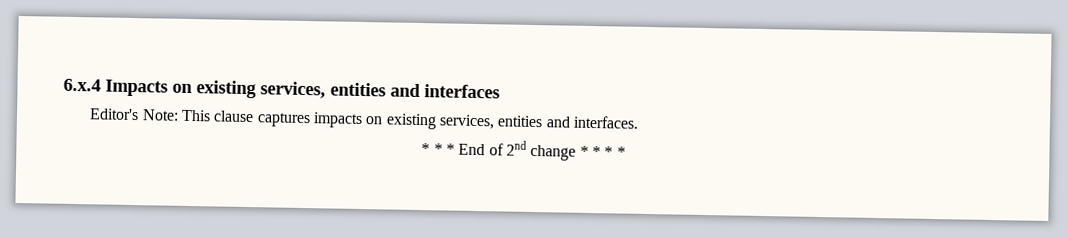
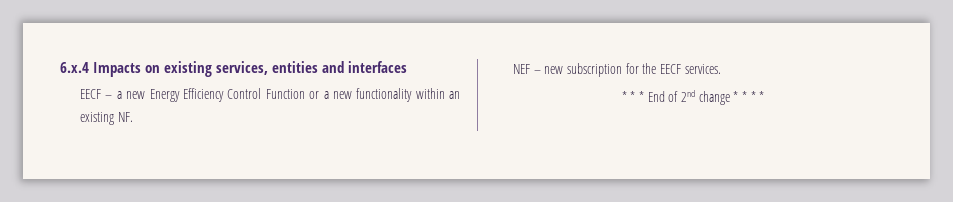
- Editor's Note: This clause captures impacts on existing services, entities and interfaces.
+ EECF – a new Energy Efficiency Control Function or a new functionality within an existing NF.
+ NEF – new subscription for the EECF services.

